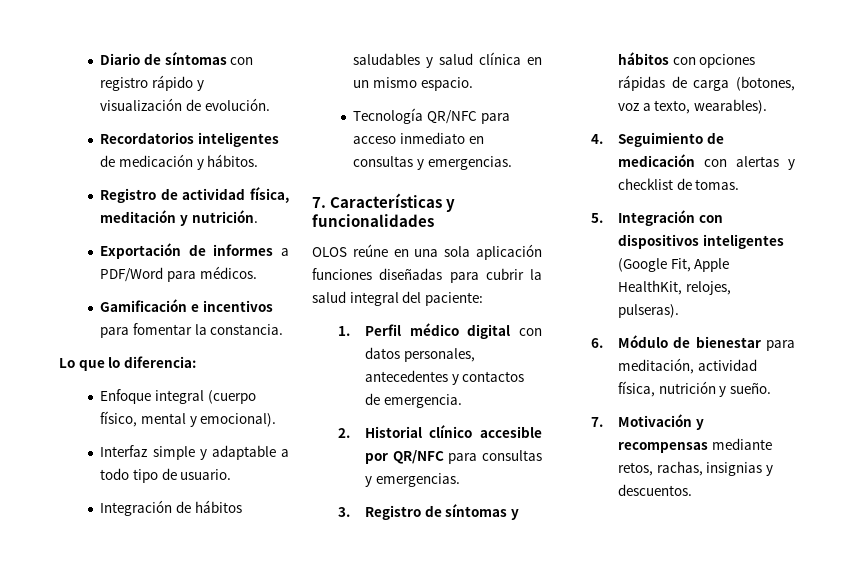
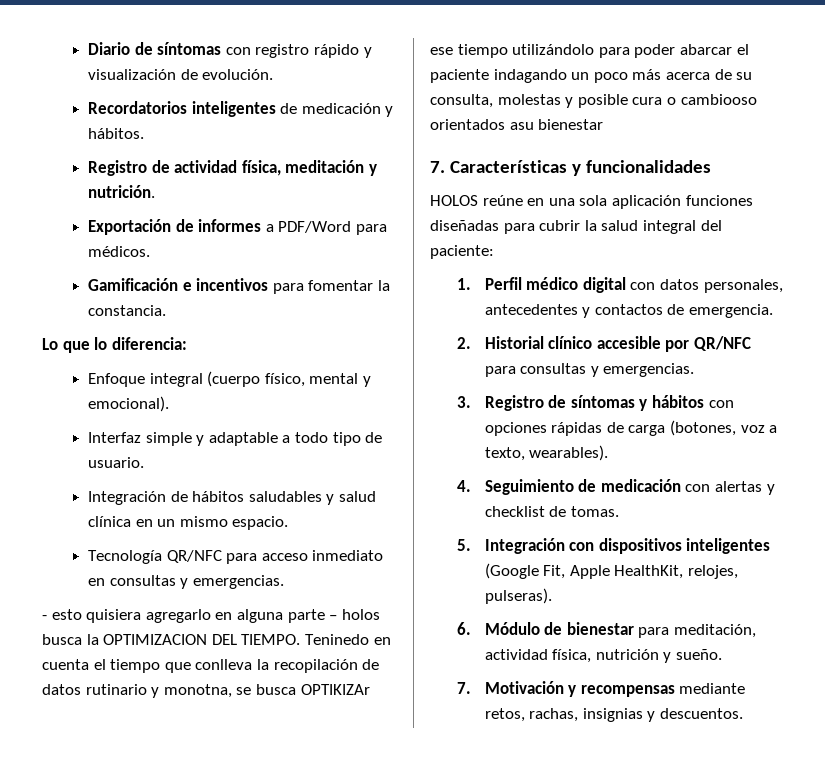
+ - esto quisiera agregarlo en alguna parte – holos busca la OPTIMIZACION DEL TIEMPO. Teninedo en cuenta el tiempo que conlleva la recopilación de datos rutinario y monotna, se busca OPTIKIZAr ese tiempo utilizándolo para poder abarcar el paciente indagando un poco más acerca de su consulta, molestas y posible cura o cambiooso orientados asu bienestar
- OLOS reúne en una sola aplicación funciones diseñadas para cubrir la salud integral del paciente:
+ HOLOS reúne en una sola aplicación funciones diseñadas para cubrir la salud integral del paciente:

